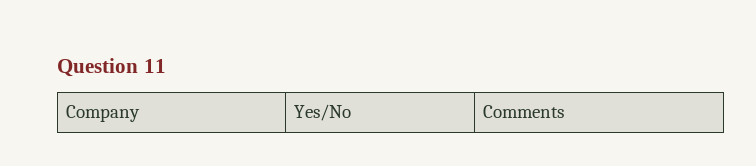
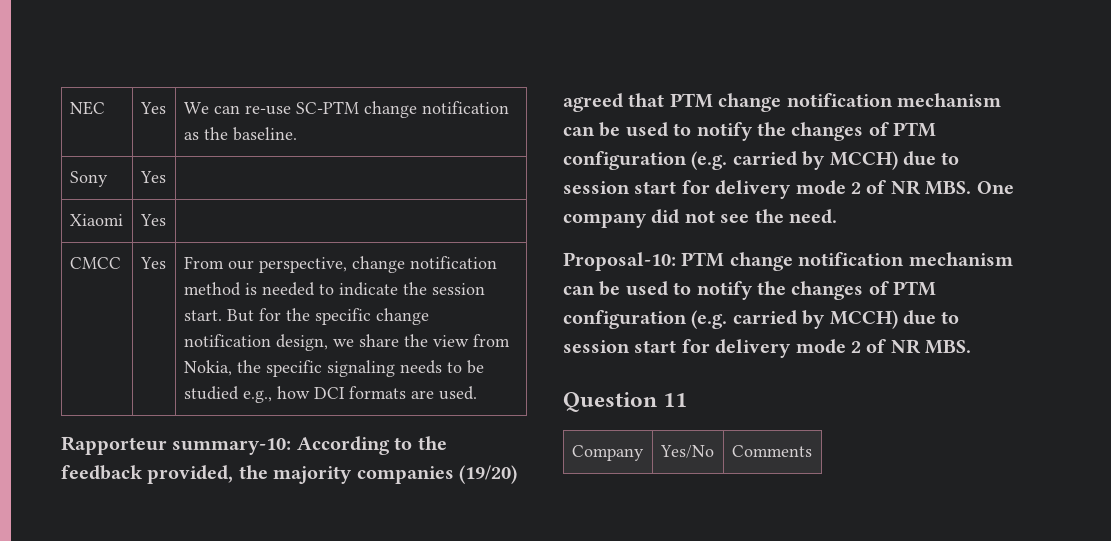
+ NEC | Yes | We can re-use SC-PTM change notification as the baseline.
+ Sony | Yes |
+ Xiaomi | Yes |
+ CMCC | Yes | From our perspective, change notification method is needed to indicate the session start. But for the specific change notification design, we share the view from Nokia, the specific signaling needs to be studied e.g., how DCI formats are used.
+ Rapporteur summary-10: According to the feedback provided, the majority companies (19/20) agreed that PTM change notification mechanism can be used to notify the changes of PTM configuration (e.g. carried by MCCH) due to session start for delivery mode 2 of NR MBS. One company did not see the need.
+ Proposal-10: PTM change notification mechanism can be used to notify the changes of PTM configuration (e.g. carried by MCCH) due to session start for delivery mode 2 of NR MBS.

